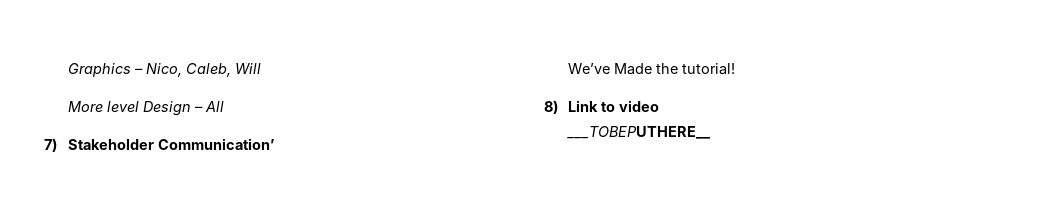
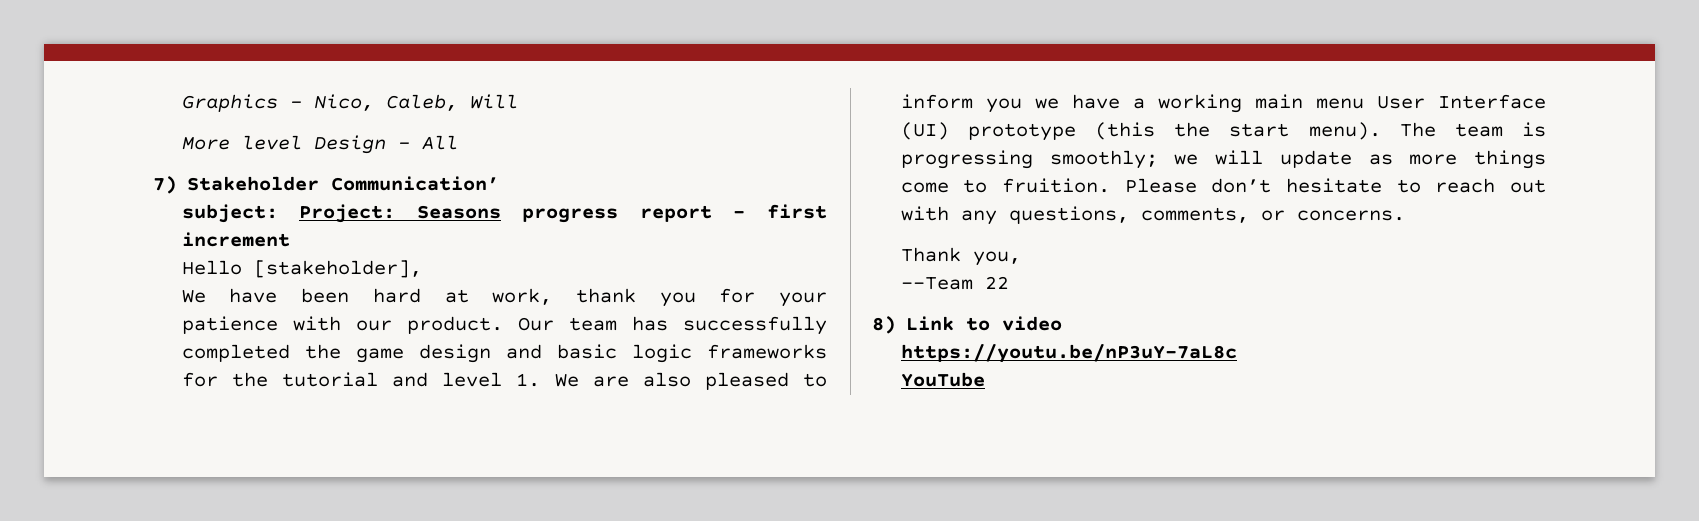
- We’ve Made the tutorial!
+ subject: Project: Seasons progress report – first increment
+ Hello [stakeholder],
+ We have been hard at work, thank you for your patience with our product. Our team has successfully completed the game design and basic logic frameworks for the tutorial and level 1. We are also pleased to inform you we have a working main menu User Interface (UI) prototype (this the start menu). The team is progressing smoothly; we will update as more things come to fruition. Please don’t hesitate to reach out with any questions, comments, or concerns.
+ Thank you,
+ --Team 22
- ___TOBEPUTHERE__
+ https://youtu.be/nP3uY-7aL8c
+ YouTube

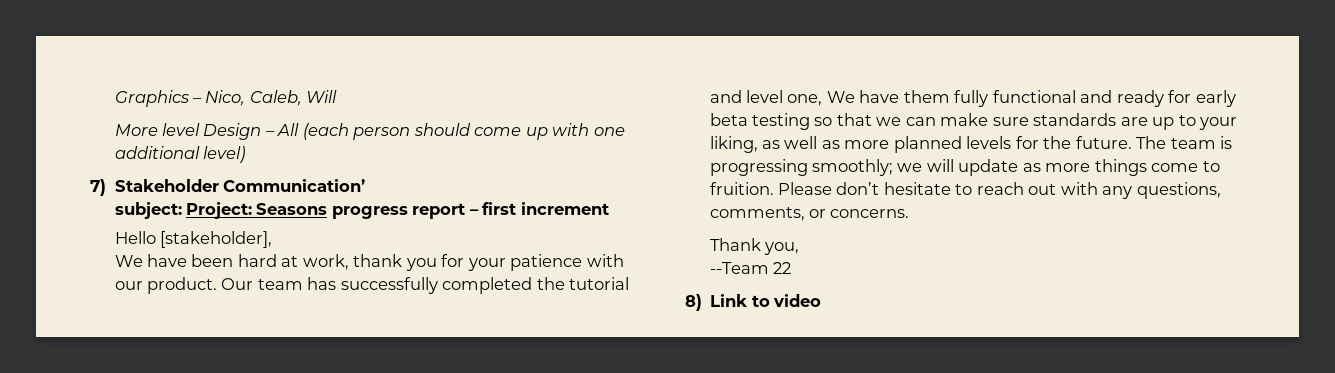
- More level Design – All
+ More level Design – All (each person should come up with one additional level)
- Our team has successfully completed the game design and basic logic frameworks for the tutorial and level 1. We are also pleased to inform you we have a working main menu User Interface (UI) prototype (this the start menu).
+ Our team has successfully completed the tutorial and level one, We have them fully functional and ready for early beta testing so that we can make sure standards are up to your liking, as well as more planned levels for the future.
- https://youtu.be/nP3uY-7aL8c
- YouTube

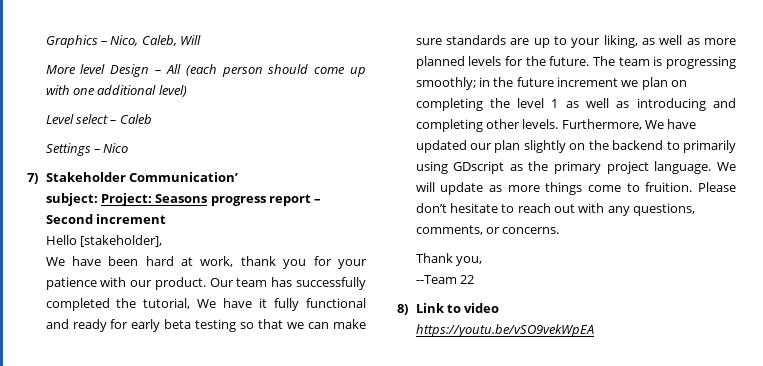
+ Level select – Caleb
+ Settings – Nico
- subject: Project: Seasons progress report – first increment
+ subject: Project: Seasons progress report – Second increment
- Our team has successfully completed the tutorial and level one, We have them fully functional and ready for early beta testing so that we can make sure standards are up to your liking, as well as more planned levels for the future.
+ Our team has successfully completed the tutorial, We have it fully functional and ready for early beta testing so that we can make sure standards are up to your liking, as well as more planned levels for the future.
- The team is progressing smoothly; we will update as more things come to fruition.
+ The team is progressing smoothly; in the future increment we plan on completing the level 1 as well as introducing and completing other levels. Furthermore, We have updated our plan slightly on the backend to primarily using GDscript as the primary project language. We will update as more things come to fruition.
+ https://youtu.be/vSO9vekWpEA

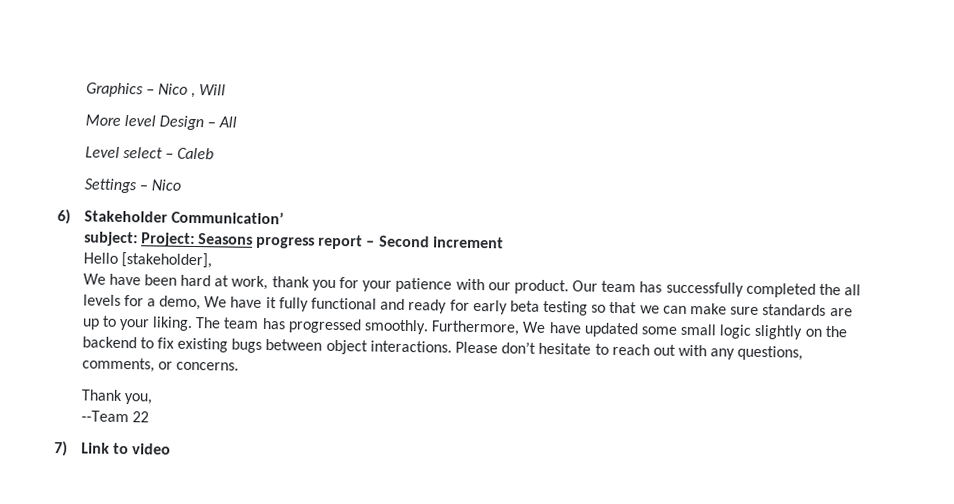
- Graphics – Nico, Caleb, Will
+ Graphics – Nico , Will
- More level Design – All (each person should come up with one additional level)
+ More level Design – All
- 7) Stakeholder Communication’
+ 6) Stakeholder Communication’
- Our team has successfully completed the tutorial, We have it fully functional and ready for early beta testing so that we can make sure standards are up to your liking, as well as more planned levels for the future. The team is progressing smoothly; in the future increment we plan on completing the level 1 as well as introducing and completing other levels.
+ Our team has successfully completed the all levels for a demo, We have it fully functional and ready for early beta testing so that we can make sure standards are up to your liking. The team has progressed smoothly.
- Furthermore, We have updated our plan slightly on the backend to primarily using GDscript as the primary project language. We will update as more things come to fruition.
+ Furthermore, We have updated some small logic slightly on the backend to fix existing bugs between object interactions.
- 8) Link to video
+ 7) Link to video
- https://youtu.be/vSO9vekWpEA

